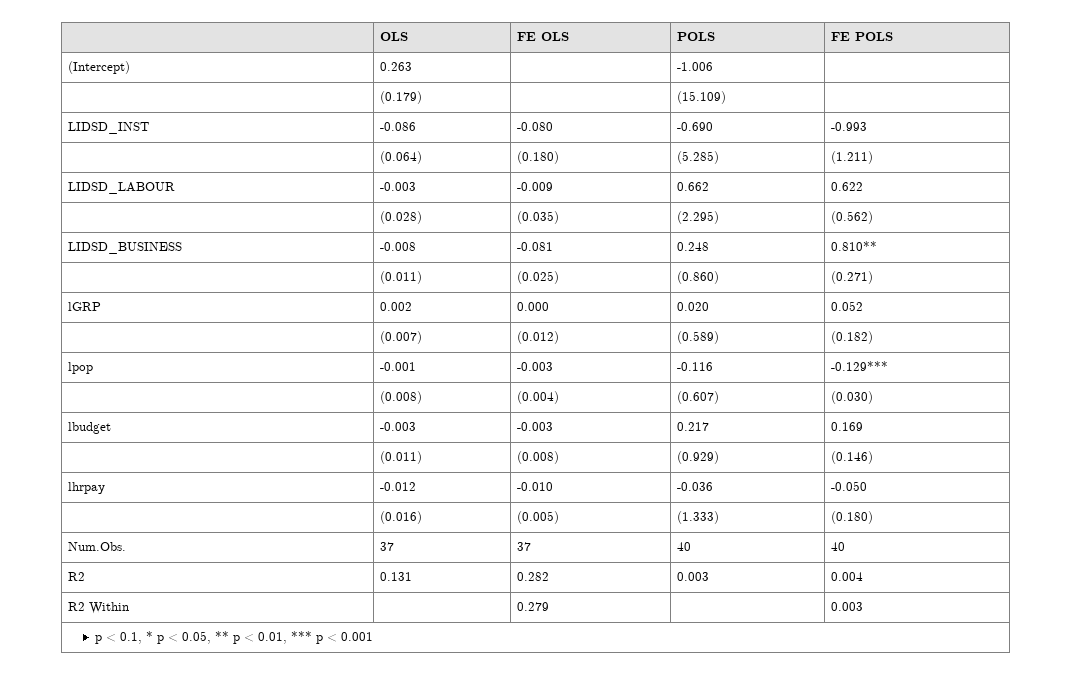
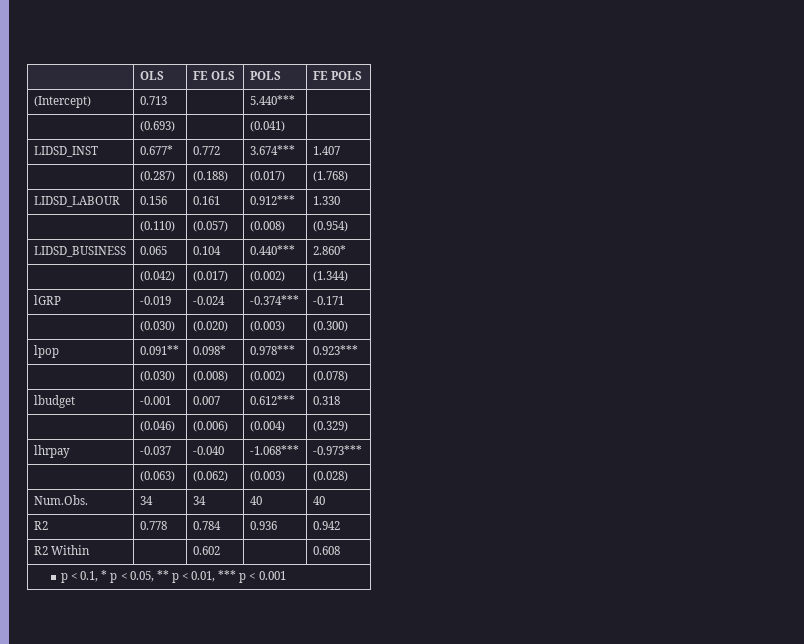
- (Intercept) | 0.263 | | -1.006 |
- | (0.179) | | (15.109) |
- LIDSD_INST | -0.086 | -0.080 | -0.690 | -0.993
- | (0.064) | (0.180) | (5.285) | (1.211)
- LIDSD_LABOUR | -0.003 | -0.009 | 0.662 | 0.622
- | (0.028) | (0.035) | (2.295) | (0.562)
- LIDSD_BUSINESS | -0.008 | -0.081 | 0.248 | 0.810**
- | (0.011) | (0.025) | (0.860) | (0.271)
- lGRP | 0.002 | 0.000 | 0.020 | 0.052
- | (0.007) | (0.012) | (0.589) | (0.182)
- lpop | -0.001 | -0.003 | -0.116 | -0.129***
- | (0.008) | (0.004) | (0.607) | (0.030)
- lbudget | -0.003 | -0.003 | 0.217 | 0.169
- | (0.011) | (0.008) | (0.929) | (0.146)
- lhrpay | -0.012 | -0.010 | -0.036 | -0.050
- | (0.016) | (0.005) | (1.333) | (0.180)
+ (Intercept) | 0.713 | | 5.440*** |
+ | (0.693) | | (0.041) |
+ LIDSD_INST | 0.677* | 0.772 | 3.674*** | 1.407
+ | (0.287) | (0.188) | (0.017) | (1.768)
+ LIDSD_LABOUR | 0.156 | 0.161 | 0.912*** | 1.330
+ | (0.110) | (0.057) | (0.008) | (0.954)
+ LIDSD_BUSINESS | 0.065 | 0.104 | 0.440*** | 2.860*
+ | (0.042) | (0.017) | (0.002) | (1.344)
+ lGRP | -0.019 | -0.024 | -0.374*** | -0.171
+ | (0.030) | (0.020) | (0.003) | (0.300)
+ lpop | 0.091** | 0.098* | 0.978*** | 0.923***
+ | (0.030) | (0.008) | (0.002) | (0.078)
+ lbudget | -0.001 | 0.007 | 0.612*** | 0.318
+ | (0.046) | (0.006) | (0.004) | (0.329)
+ lhrpay | -0.037 | -0.040 | -1.068*** | -0.973***
+ | (0.063) | (0.062) | (0.003) | (0.028)
- Num.Obs. | 37 | 37 | 40 | 40
+ Num.Obs. | 34 | 34 | 40 | 40
- R2 | 0.131 | 0.282 | 0.003 | 0.004
+ R2 | 0.778 | 0.784 | 0.936 | 0.942
- R2 Within | | 0.279 | | 0.003
+ R2 Within | | 0.602 | | 0.608

